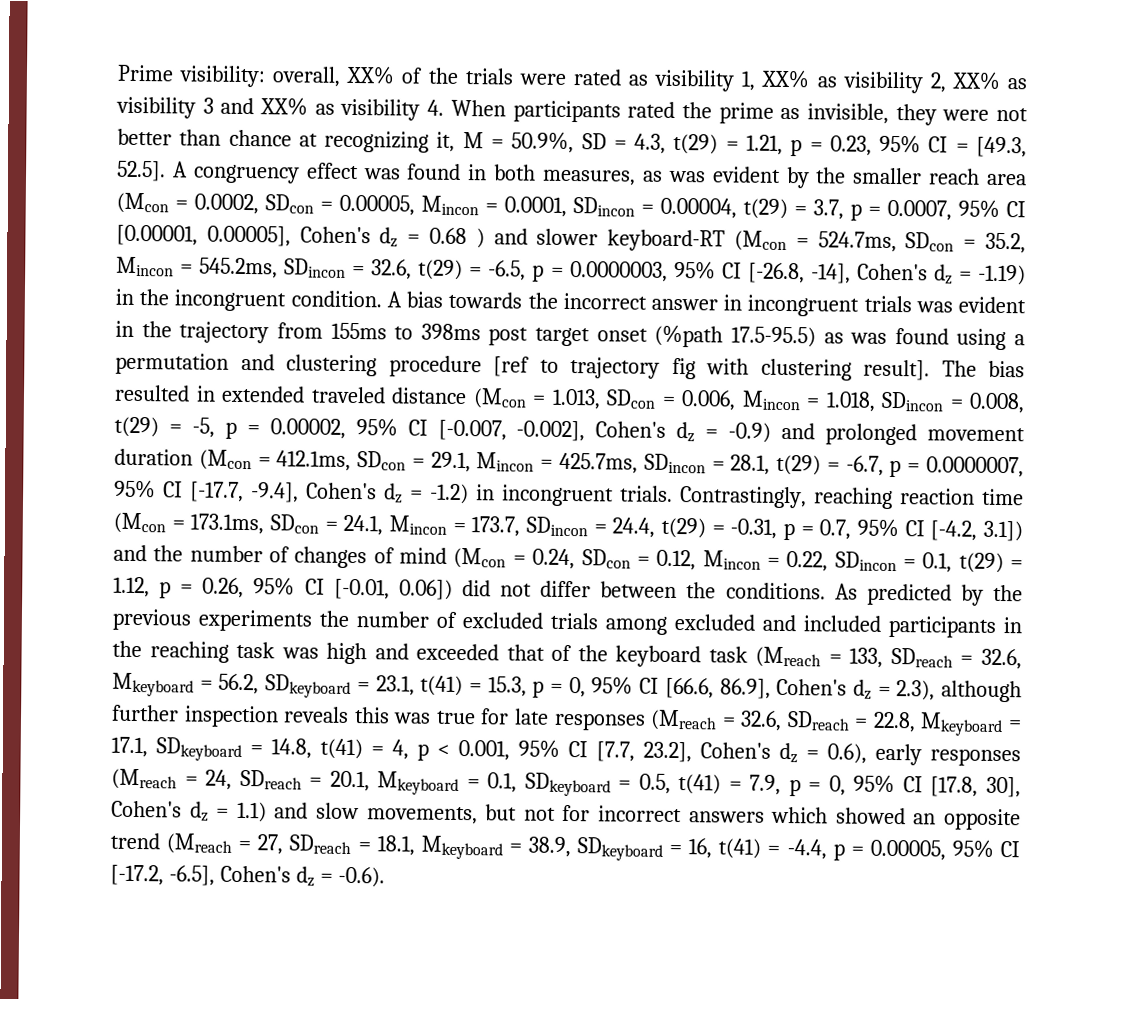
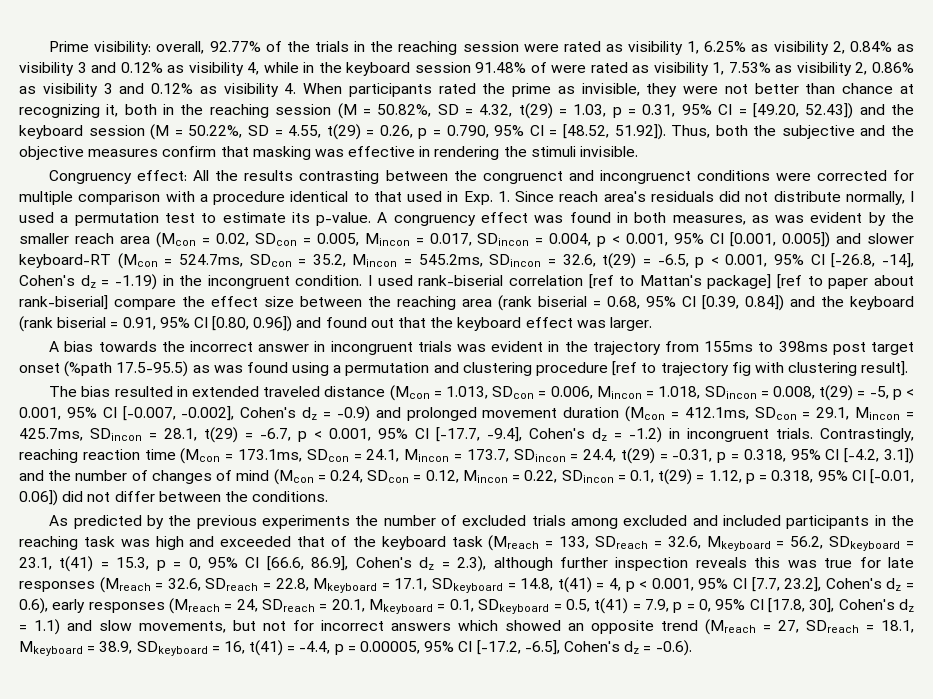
- overall, XX% of the trials were rated as visibility 1, XX% as visibility 2, XX% as visibility 3 and XX% as visibility 4. When participants rated the prime as invisible, they were not better than chance at recognizing it, M = 50.9%, SD = 4.3, t(29) = 1.21, p = 0.23, 95% CI = [49.3, 52.5]. A congruency effect was found in both measures, as was evident by the smaller reach area (Mcon = 0.0002, SDcon = 0.00005, Mincon = 0.0001, SDincon = 0.00004, t(29) = 3.7, p = 0.0007, 95% CI [0.00001, 0.00005], Cohen's dz = 0.68 ) and slower keyboard-RT (Mcon = 524.7ms, SDcon = 35.2, Mincon = 545.2ms, SDincon = 32.6, t(29) = -6.5, p = 0.0000003, 95% CI [-26.8, -14], Cohen's dz = -1.19) in the incongruent condition. A bias towards the incorrect answer in incongruent trials was evident in the trajectory from 155ms to 398ms post target onset (%path 17.5-95.5) as was found using a permutation and clustering procedure [ref to trajectory fig with clustering result]. The bias resulted in extended traveled distance (Mcon = 1.013, SDcon = 0.006, Mincon = 1.018, SDincon = 0.008, t(29) = -5, p = 0.00002, 95% CI [-0.007, -0.002], Cohen's dz = -0.9) and prolonged movement duration (Mcon = 412.1ms, SDcon = 29.1, Mincon = 425.7ms, SDincon = 28.1, t(29) = -6.7, p = 0.0000007, 95% CI [-17.7, -9.4], Cohen's dz = -1.2) in incongruent trials.
+ overall, 92.77% of the trials in the reaching session were rated as visibility 1, 6.25% as visibility 2, 0.84% as visibility 3 and 0.12% as visibility 4, while in the keyboard session 91.48% of were rated as visibility 1, 7.53% as visibility 2, 0.86% as visibility 3 and 0.12% as visibility 4. When participants rated the prime as invisible, they were not better than chance at recognizing it, both in the reaching session (M = 50.82%, SD = 4.32, t(29) = 1.03, p = 0.31, 95% CI = [49.20, 52.43]) and the keyboard session (M = 50.22%, SD = 4.55, t(29) = 0.26, p = 0.790, 95% CI = [48.52, 51.92]). Thus, both the subjective and the objective measures confirm that masking was effective in rendering the stimuli invisible.
+ Congruency effect: All the results contrasting between the congruenct and incongruenct conditions were corrected for multiple comparison with a procedure identical to that used in Exp. 1. Since reach area's residuals did not distribute normally, I used a permutation test to estimate its p-value. A congruency effect was found in both measures, as was evident by the smaller reach area (Mcon = 0.02, SDcon = 0.005, Mincon = 0.017, SDincon = 0.004, p < 0.001, 95% CI [0.001, 0.005]) and slower keyboard-RT (Mcon = 524.7ms, SDcon = 35.2, Mincon = 545.2ms, SDincon = 32.6, t(29) = -6.5, p < 0.001, 95% CI [-26.8, -14], Cohen's dz = -1.19) in the incongruent condition. I used rank-biserial correlation [ref to Mattan's package] [ref to paper about rank-biserial] compare the effect size between the reaching area (rank biserial = 0.68, 95% CI [0.39, 0.84]) and the keyboard (rank biserial = 0.91, 95% CI [0.80, 0.96]) and found out that the keyboard effect was larger.
+ A bias towards the incorrect answer in incongruent trials was evident in the trajectory from 155ms to 398ms post target onset (%path 17.5-95.5) as was found using a permutation and clustering procedure [ref to trajectory fig with clustering result].
+ The bias resulted in extended traveled distance (Mcon = 1.013, SDcon = 0.006, Mincon = 1.018, SDincon = 0.008, t(29) = -5, p < 0.001, 95% CI [-0.007, -0.002], Cohen's dz = -0.9) and prolonged movement duration (Mcon = 412.1ms, SDcon = 29.1, Mincon = 425.7ms, SDincon = 28.1, t(29) = -6.7, p < 0.001, 95% CI [-17.7, -9.4], Cohen's dz = -1.2) in incongruent trials.
- Contrastingly, reaching reaction time (Mcon = 173.1ms, SDcon = 24.1, Mincon = 173.7, SDincon = 24.4, t(29) = -0.31, p = 0.7, 95% CI [-4.2, 3.1]) and the number of changes of mind (Mcon = 0.24, SDcon = 0.12, Mincon = 0.22, SDincon = 0.1, t(29) = 1.12, p = 0.26, 95% CI [-0.01, 0.06]) did not differ between the conditions. As predicted by the previous experiments the number of excluded trials among excluded and included participants in the reaching task was high and exceeded that of the keyboard task (Mreach = 133, SDreach = 32.6, Mkeyboard = 56.2, SDkeyboard = 23.1, t(41) = 15.3, p = 0, 95% CI [66.6, 86.9], Cohen's dz = 2.3), although further inspection reveals this was true for late responses (Mreach = 32.6, SDreach = 22.8, Mkeyboard = 17.1, SDkeyboard = 14.8, t(41) = 4, p < 0.001, 95% CI [7.7, 23.2], Cohen's dz = 0.6), early responses (Mreach = 24, SDreach = 20.1, Mkeyboard = 0.1, SDkeyboard = 0.5, t(41) = 7.9, p = 0, 95% CI [17.8, 30], Cohen's dz = 1.1) and slow movements, but not for incorrect answers which showed an opposite trend (Mreach = 27, SDreach = 18.1, Mkeyboard = 38.9, SDkeyboard = 16, t(41) = -4.4, p = 0.00005, 95% CI [-17.2, -6.5], Cohen's dz = -0.6).
+ Contrastingly, reaching reaction time (Mcon = 173.1ms, SDcon = 24.1, Mincon = 173.7, SDincon = 24.4, t(29) = -0.31, p = 0.318, 95% CI [-4.2, 3.1]) and the number of changes of mind (Mcon = 0.24, SDcon = 0.12, Mincon = 0.22, SDincon = 0.1, t(29) = 1.12, p = 0.318, 95% CI [-0.01, 0.06]) did not differ between the conditions.
+ As predicted by the previous experiments the number of excluded trials among excluded and included participants in the reaching task was high and exceeded that of the keyboard task (Mreach = 133, SDreach = 32.6, Mkeyboard = 56.2, SDkeyboard = 23.1, t(41) = 15.3, p = 0, 95% CI [66.6, 86.9], Cohen's dz = 2.3), although further inspection reveals this was true for late responses (Mreach = 32.6, SDreach = 22.8, Mkeyboard = 17.1, SDkeyboard = 14.8, t(41) = 4, p < 0.001, 95% CI [7.7, 23.2], Cohen's dz = 0.6), early responses (Mreach = 24, SDreach = 20.1, Mkeyboard = 0.1, SDkeyboard = 0.5, t(41) = 7.9, p = 0, 95% CI [17.8, 30], Cohen's dz = 1.1) and slow movements, but not for incorrect answers which showed an opposite trend (Mreach = 27, SDreach = 18.1, Mkeyboard = 38.9, SDkeyboard = 16, t(41) = -4.4, p = 0.00005, 95% CI [-17.2, -6.5], Cohen's dz = -0.6).

